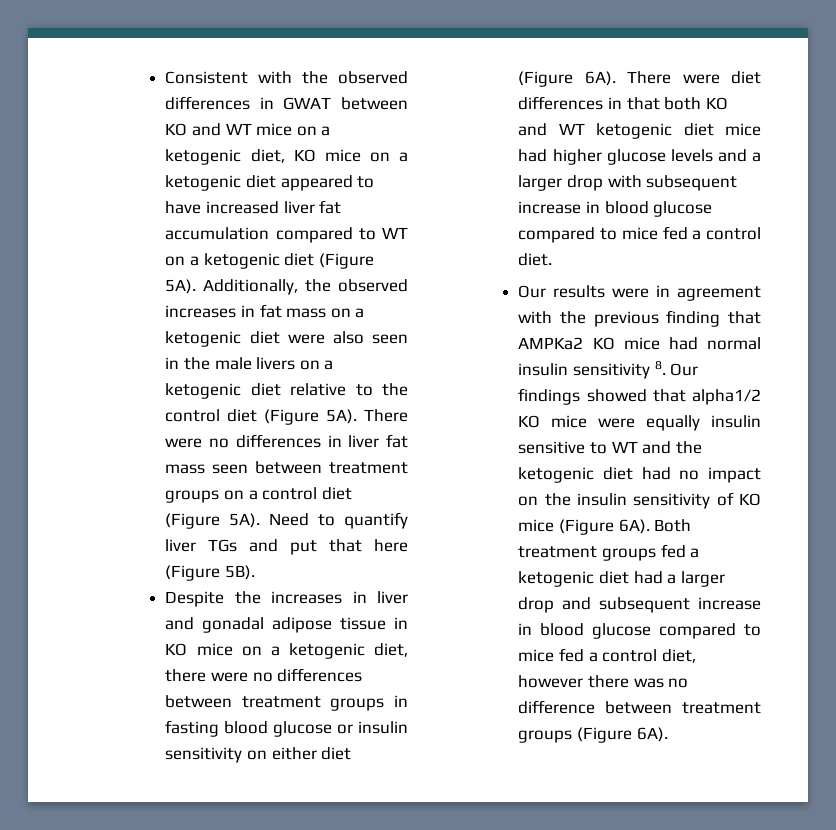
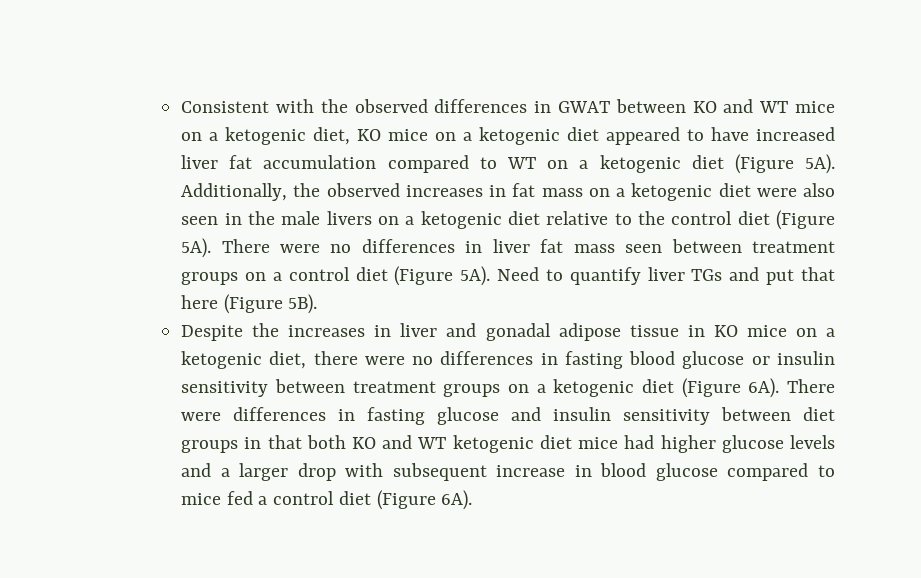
- Despite the increases in liver and gonadal adipose tissue in KO mice on a ketogenic diet, there were no differences between treatment groups in fasting blood glucose or insulin sensitivity on either diet (Figure 6A).
+ Despite the increases in liver and gonadal adipose tissue in KO mice on a ketogenic diet, there were no differences in fasting blood glucose or insulin sensitivity between treatment groups on a ketogenic diet (Figure 6A).
- There were diet differences in that both KO and WT ketogenic diet mice had higher glucose levels and a larger drop with subsequent increase in blood glucose compared to mice fed a control diet.
- Our results were in agreement with the previous finding that AMPKa2 KO mice had normal insulin sensitivity 8. Our findings showed that alpha1/2 KO mice were equally insulin sensitive to WT and the ketogenic diet had no impact on the insulin sensitivity of KO mice (Figure 6A). Both treatment groups fed a ketogenic diet had a larger drop and subsequent increase in blood glucose compared to mice fed a control diet, however there was no difference between treatment groups (Figure 6A).
+ There were differences in fasting glucose and insulin sensitivity between diet groups in that both KO and WT ketogenic diet mice had higher glucose levels and a larger drop with subsequent increase in blood glucose compared to mice fed a control diet (Figure 6A).

